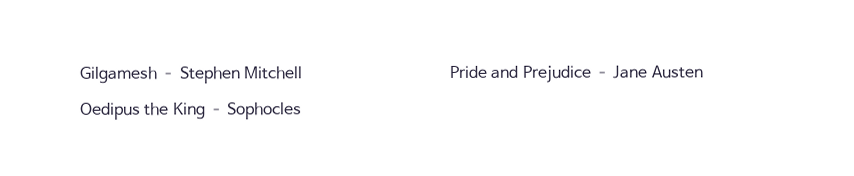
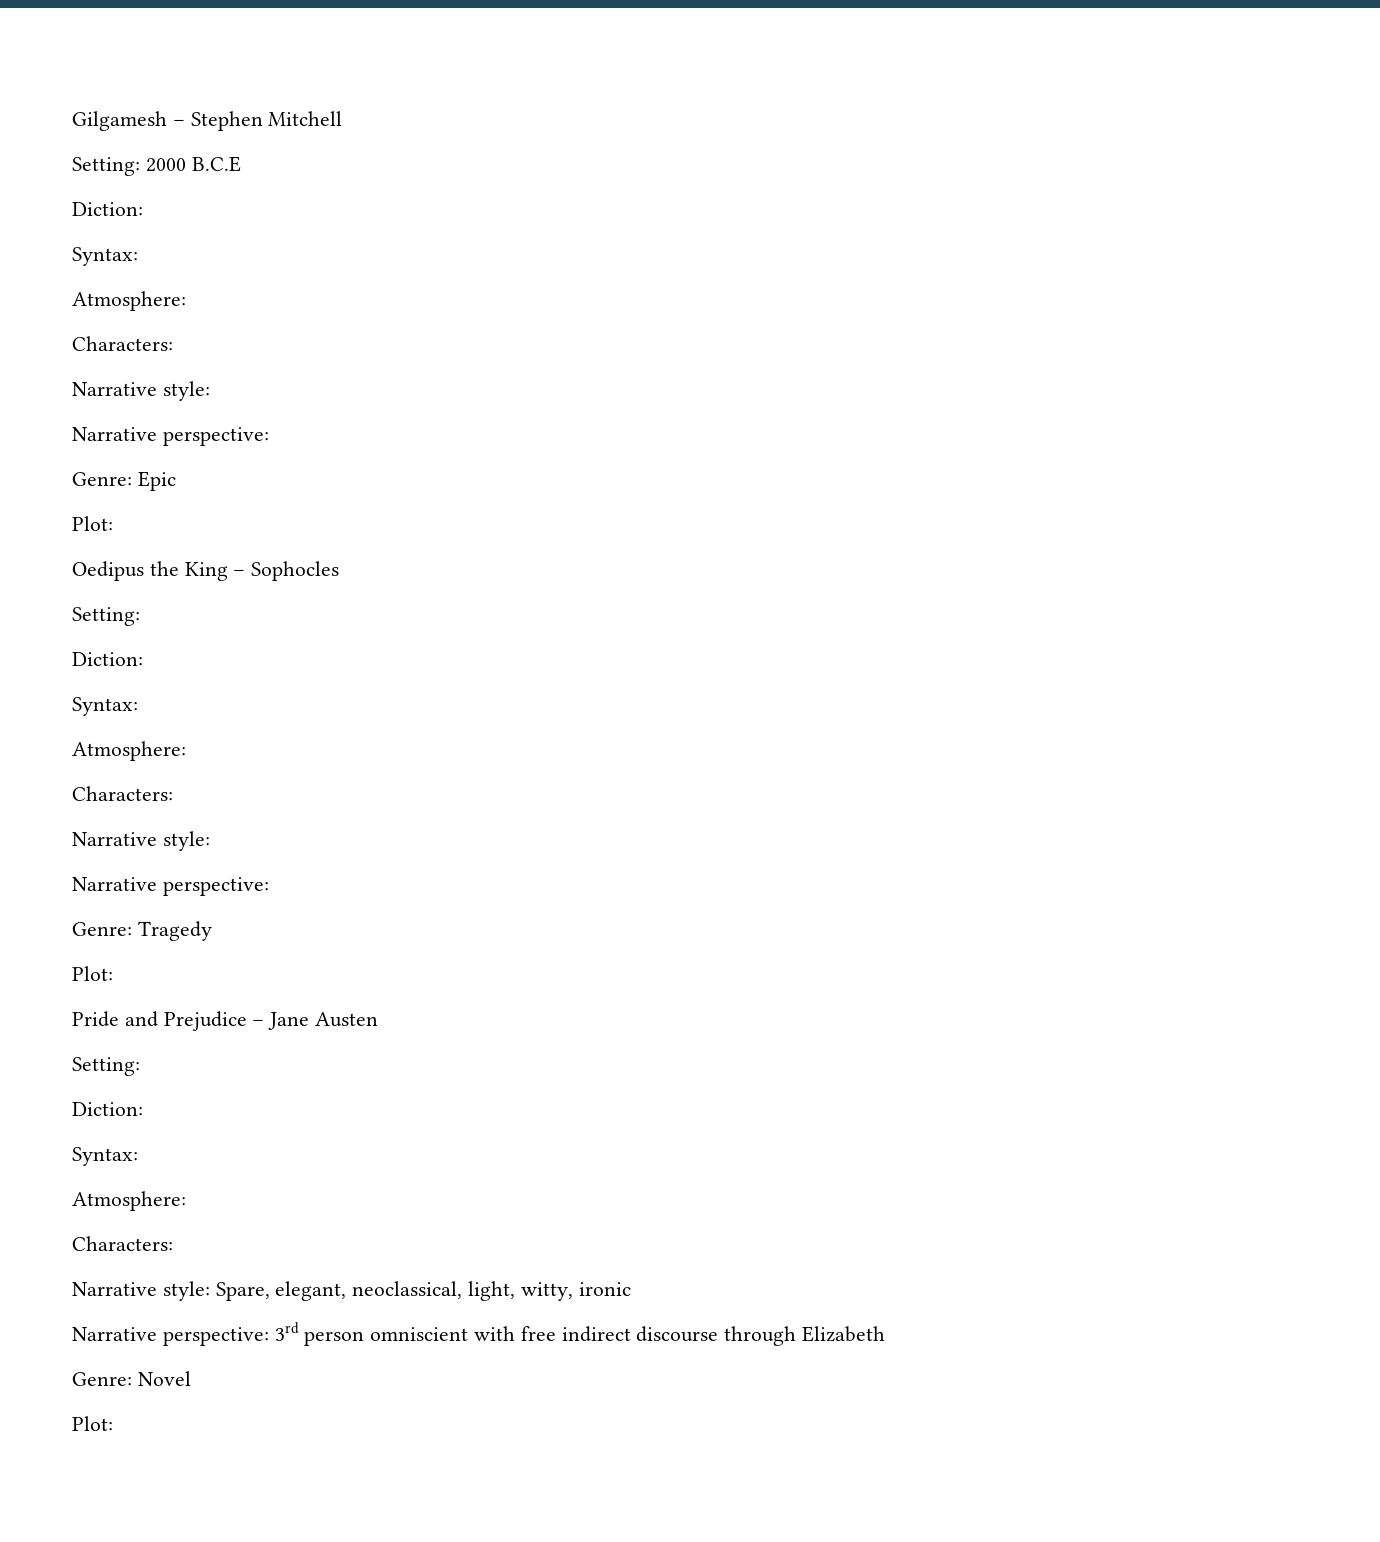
+ Setting: 2000 B.C.E
+ Diction:
+ Syntax:
+ Atmosphere:
+ Characters:
+ Narrative style:
+ Narrative perspective:
+ Genre: Epic
+ Plot:
  Oedipus the King – Sophocles
+ Setting:
+ Diction:
+ Syntax:
+ Atmosphere:
+ Characters:
+ Narrative style:
+ Narrative perspective:
+ Genre: Tragedy
+ Plot:
  Pride and Prejudice – Jane Austen
+ Setting:
+ Diction:
+ Syntax:
+ Atmosphere:
+ Characters:
+ Narrative style: Spare, elegant, neoclassical, light, witty, ironic
+ Narrative perspective: 3rd person omniscient with free indirect discourse through Elizabeth
+ Genre: Novel
+ Plot:

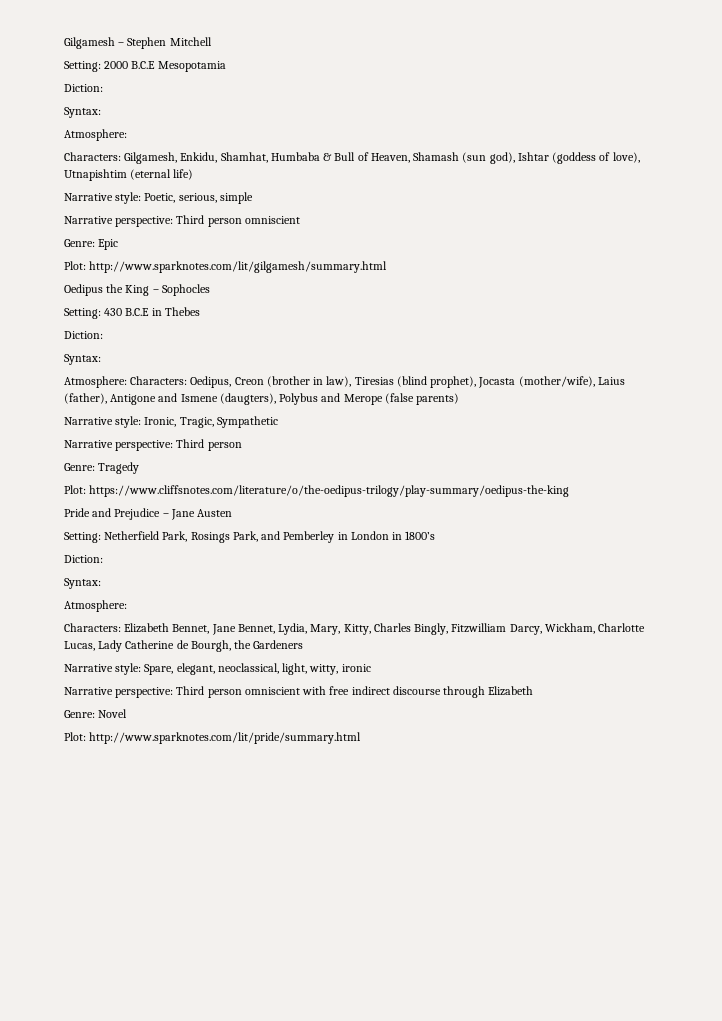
- Setting: 2000 B.C.E
+ Setting: 2000 B.C.E Mesopotamia
  Diction:
  Syntax:
  Atmosphere:
- Characters:
- Narrative style:
- Narrative perspective:
+ Characters: Gilgamesh, Enkidu, Shamhat, Humbaba & Bull of Heaven, Shamash (sun god), Ishtar (goddess of love), Utnapishtim (eternal life)
+ Narrative style: Poetic, serious, simple
+ Narrative perspective: Third person omniscient
  Genre: Epic
- Plot:
+ Plot: http://www.sparknotes.com/lit/gilgamesh/summary.html
  Oedipus the King – Sophocles
- Setting:
+ Setting: 430 B.C.E in Thebes
  Diction:
  Syntax:
- Atmosphere:
- Characters:
- Narrative style:
- Narrative perspective:
+ Atmosphere: Characters: Oedipus, Creon (brother in law), Tiresias (blind prophet), Jocasta (mother/wife), Laius (father), Antigone and Ismene (daugters), Polybus and Merope (false parents)
+ Narrative style: Ironic, Tragic, Sympathetic
+ Narrative perspective: Third person
  Genre: Tragedy
- Plot:
+ Plot: https://www.cliffsnotes.com/literature/o/the-oedipus-trilogy/play-summary/oedipus-the-king
  Pride and Prejudice – Jane Austen
- Setting:
+ Setting: Netherfield Park, Rosings Park, and Pemberley in London in 1800’s
  Diction:
  Syntax:
  Atmosphere:
- Characters:
+ Characters: Elizabeth Bennet, Jane Bennet, Lydia, Mary, Kitty, Charles Bingly, Fitzwilliam Darcy, Wickham, Charlotte Lucas, Lady Catherine de Bourgh, the Gardeners
- Narrative perspective: 3rd person omniscient with free indirect discourse through Elizabeth
+ Narrative perspective: Third person omniscient with free indirect discourse through Elizabeth
  Genre: Novel
- Plot:
+ Plot: http://www.sparknotes.com/lit/pride/summary.html

